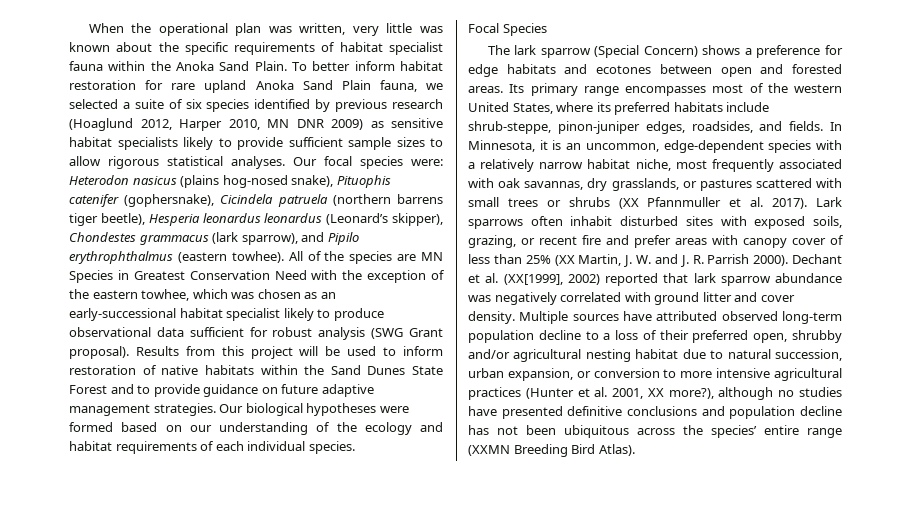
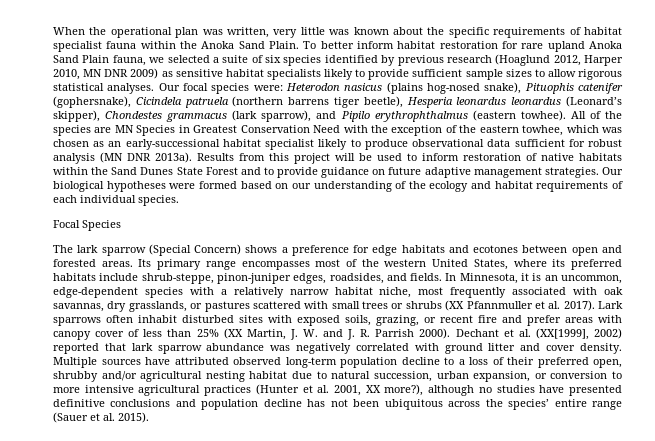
- All of the species are MN Species in Greatest Conservation Need with the exception of the eastern towhee, which was chosen as an early-successional habitat specialist likely to produce observational data sufficient for robust analysis (SWG Grant proposal).
+ All of the species are MN Species in Greatest Conservation Need with the exception of the eastern towhee, which was chosen as an early-successional habitat specialist likely to produce observational data sufficient for robust analysis (MN DNR 2013a).
- Multiple sources have attributed observed long-term population decline to a loss of their preferred open, shrubby and/or agricultural nesting habitat due to natural succession, urban expansion, or conversion to more intensive agricultural practices (Hunter et al. 2001, XX more?), although no studies have presented definitive conclusions and population decline has not been ubiquitous across the species’ entire range (XXMN Breeding Bird Atlas).
+ Multiple sources have attributed observed long-term population decline to a loss of their preferred open, shrubby and/or agricultural nesting habitat due to natural succession, urban expansion, or conversion to more intensive agricultural practices (Hunter et al. 2001, XX more?), although no studies have presented definitive conclusions and population decline has not been ubiquitous across the species’ entire range (Sauer et al. 2015).

